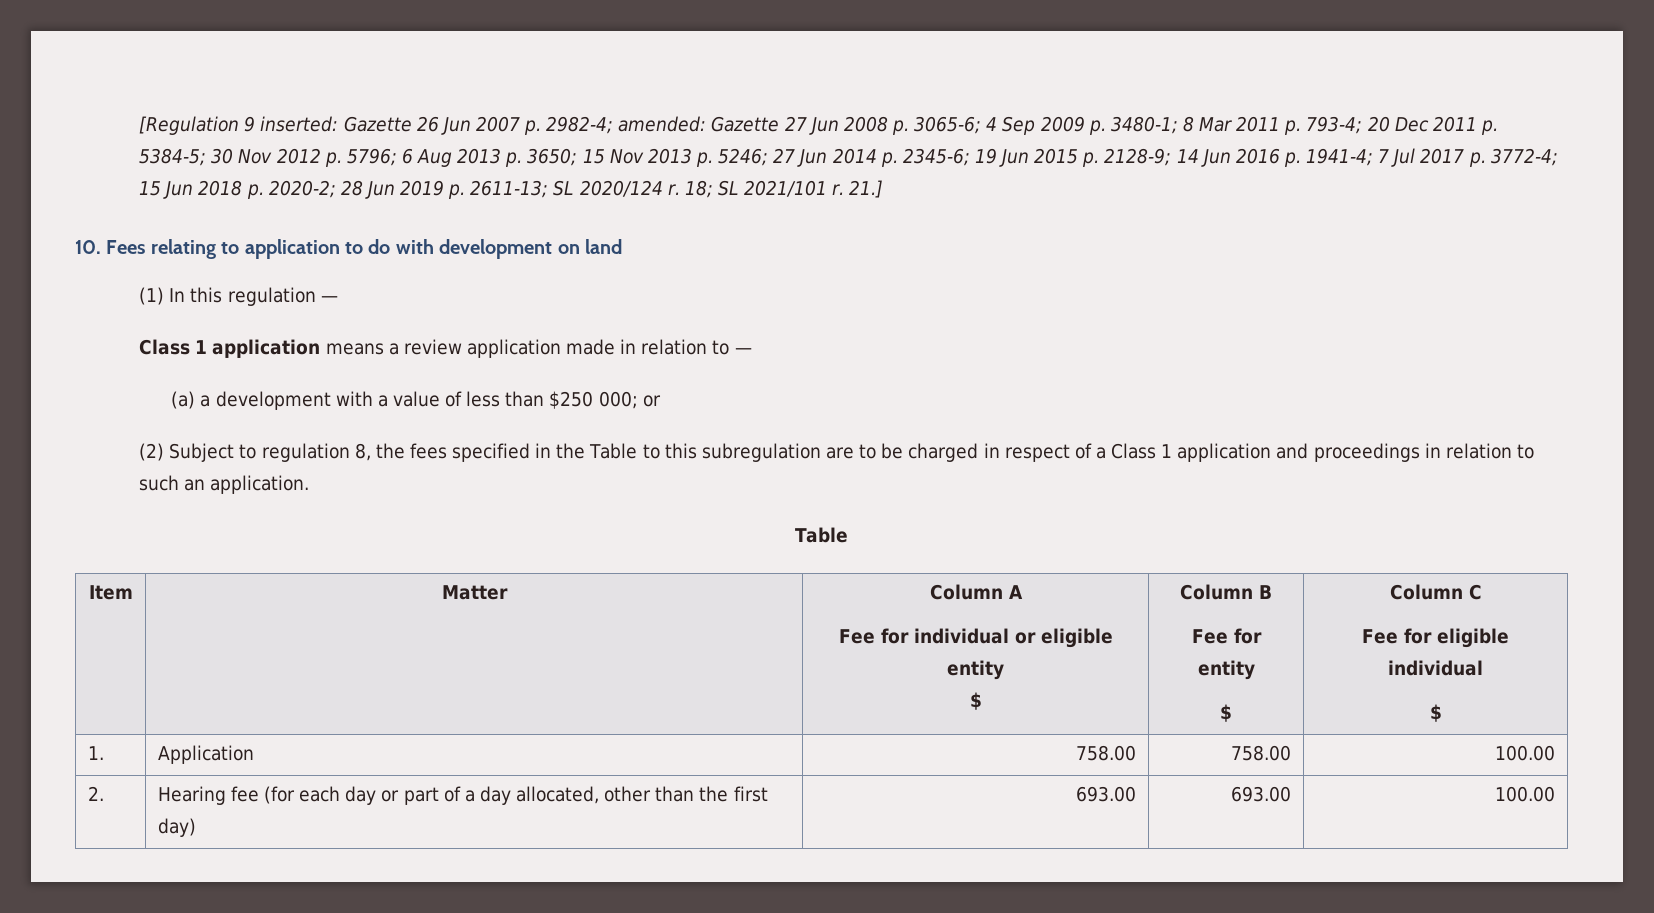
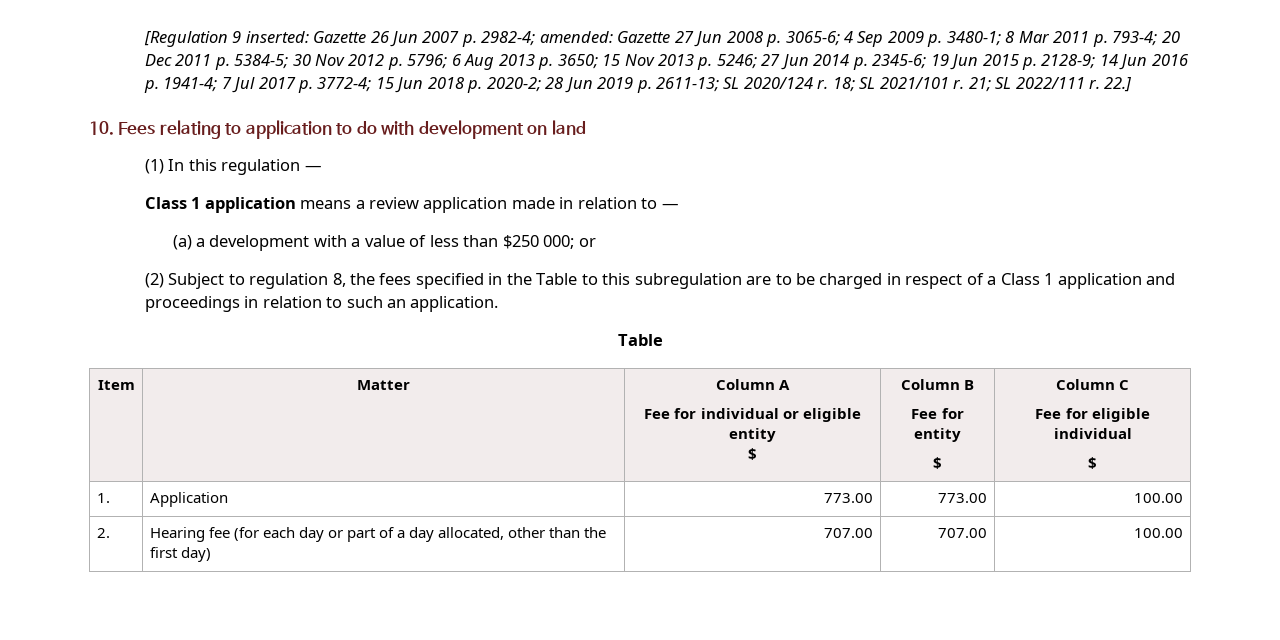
- 21.]
+ 21; SL 2022/111 r. 22.]
- 1. | Application | 758.00 | 758.00 | 100.00
+ 1. | Application | 773.00 | 773.00 | 100.00
- 2. | Hearing fee (for each day or part of a day allocated, other than the first day) | 693.00 | 693.00 | 100.00
+ 2. | Hearing fee (for each day or part of a day allocated, other than the first day) | 707.00 | 707.00 | 100.00

